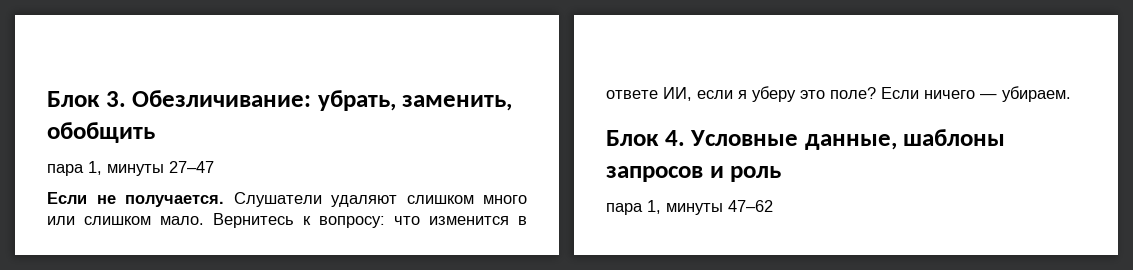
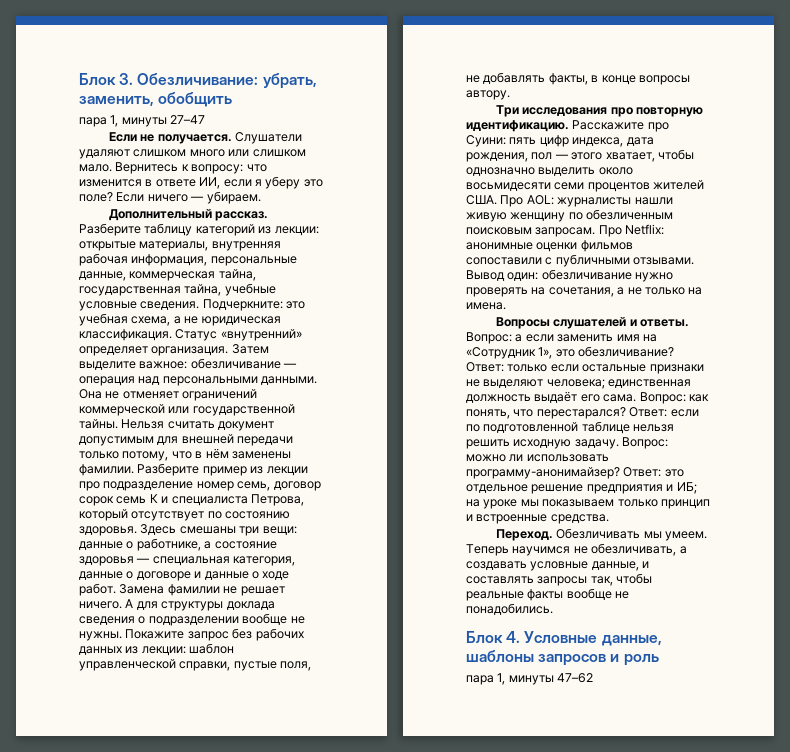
+ Дополнительный рассказ. Разберите таблицу категорий из лекции: открытые материалы, внутренняя рабочая информация, персональные данные, коммерческая тайна, государственная тайна, учебные условные сведения. Подчеркните: это учебная схема, а не юридическая классификация. Статус «внутренний» определяет организация. Затем выделите важное: обезличивание — операция над персональными данными. Она не отменяет ограничений коммерческой или государственной тайны. Нельзя считать документ допустимым для внешней передачи только потому, что в нём заменены фамилии. Разберите пример из лекции про подразделение номер семь, договор сорок семь К и специалиста Петрова, который отсутствует по состоянию здоровья. Здесь смешаны три вещи: данные о работнике, а состояние здоровья — специальная категория, данные о договоре и данные о ходе работ. Замена фамилии не решает ничего. А для структуры доклада сведения о подразделении вообще не нужны. Покажите запрос без рабочих данных из лекции: шаблон управленческой справки, пустые поля, не добавлять факты, в конце вопросы автору.
+ Три исследования про повторную идентификацию. Расскажите про Суини: пять цифр индекса, дата рождения, пол — этого хватает, чтобы однозначно выделить около восьмидесяти семи процентов жителей США. Про AOL: журналисты нашли живую женщину по обезличенным поисковым запросам. Про Netflix: анонимные оценки фильмов сопоставили с публичными отзывами. Вывод один: обезличивание нужно проверять на сочетания, а не только на имена.
+ Вопросы слушателей и ответы. Вопрос: а если заменить имя на «Сотрудник 1», это обезличивание? Ответ: только если остальные признаки не выделяют человека; единственная должность выдаёт его сама. Вопрос: как понять, что перестарался? Ответ: если по подготовленной таблице нельзя решить исходную задачу. Вопрос: можно ли использовать программу-анонимайзер? Ответ: это отдельное решение предприятия и ИБ; на уроке мы показываем только принцип и встроенные средства.
+ Переход. Обезличивать мы умеем. Теперь научимся не обезличивать, а создавать условные данные, и составлять запросы так, чтобы реальные факты вообще не понадобились.

